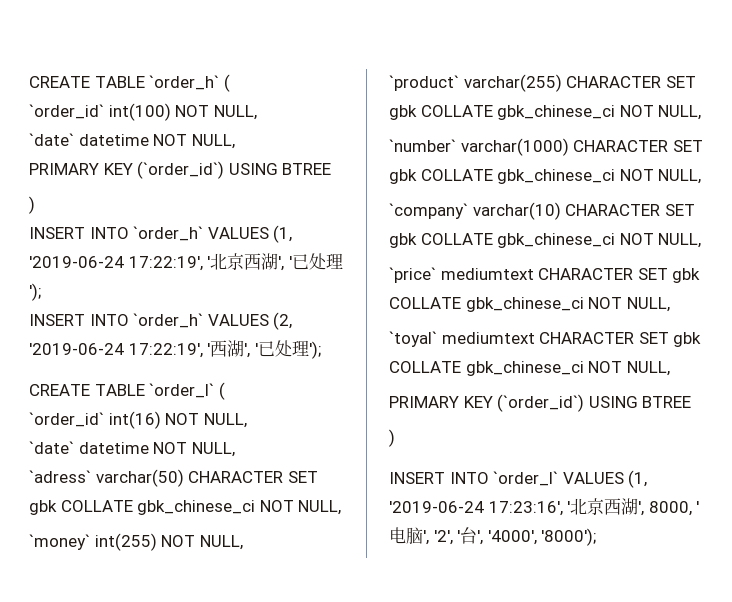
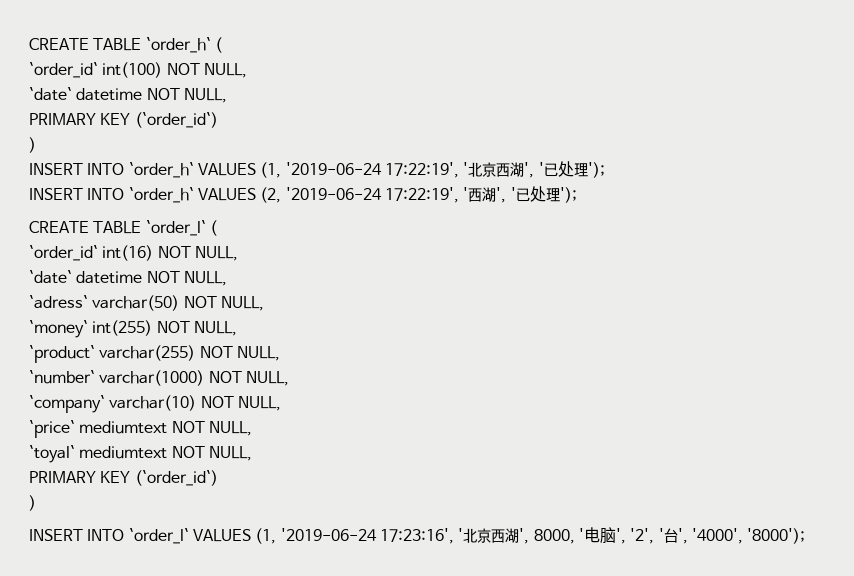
  `order_id` int(100) NOT NULL,
  `date` datetime NOT NULL,
- PRIMARY KEY (`order_id`) USING BTREE
+ PRIMARY KEY (`order_id`)
- `adress` varchar(50) CHARACTER SET gbk COLLATE gbk_chinese_ci NOT NULL,
+ `adress` varchar(50) NOT NULL,
- `product` varchar(255) CHARACTER SET gbk COLLATE gbk_chinese_ci NOT NULL,
+ `product` varchar(255) NOT NULL,
- `number` varchar(1000) CHARACTER SET gbk COLLATE gbk_chinese_ci NOT NULL,
+ `number` varchar(1000) NOT NULL,
- `company` varchar(10) CHARACTER SET gbk COLLATE gbk_chinese_ci NOT NULL,
+ `company` varchar(10) NOT NULL,
- `price` mediumtext CHARACTER SET gbk COLLATE gbk_chinese_ci NOT NULL,
+ `price` mediumtext NOT NULL,
- `toyal` mediumtext CHARACTER SET gbk COLLATE gbk_chinese_ci NOT NULL,
- PRIMARY KEY (`order_id`) USING BTREE
+ `toyal` mediumtext NOT NULL,
+ PRIMARY KEY (`order_id`)

